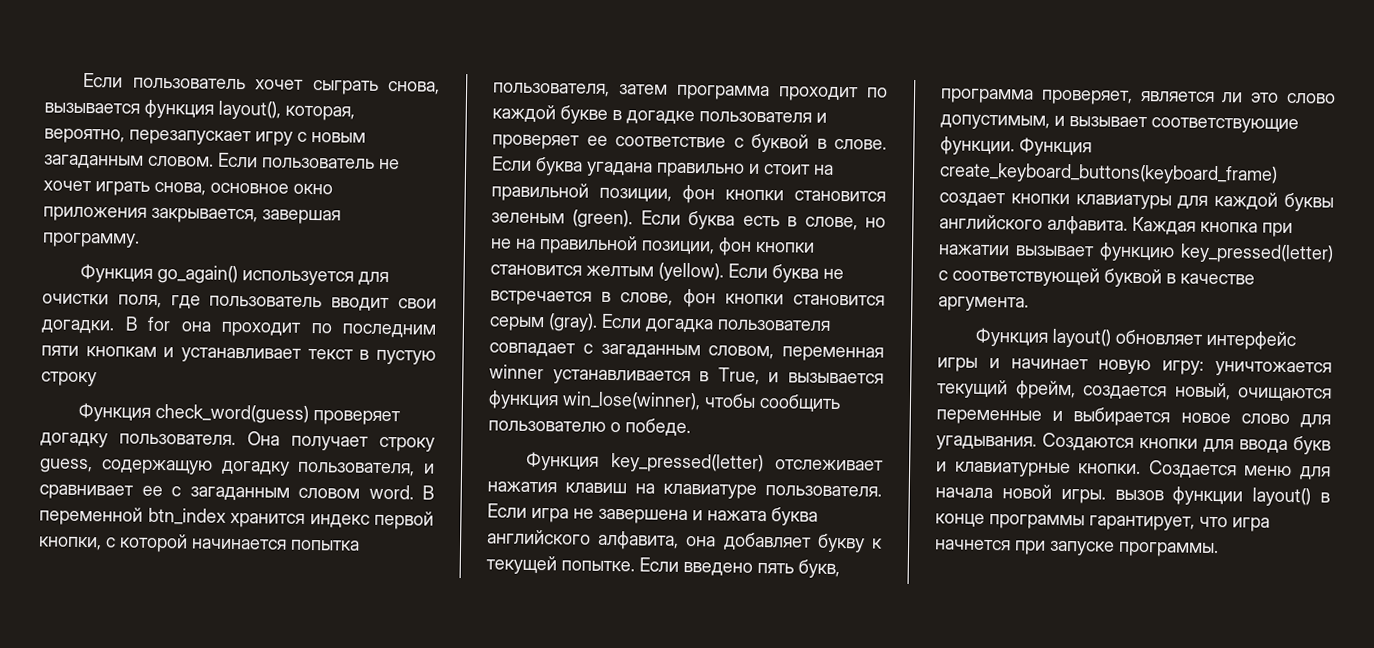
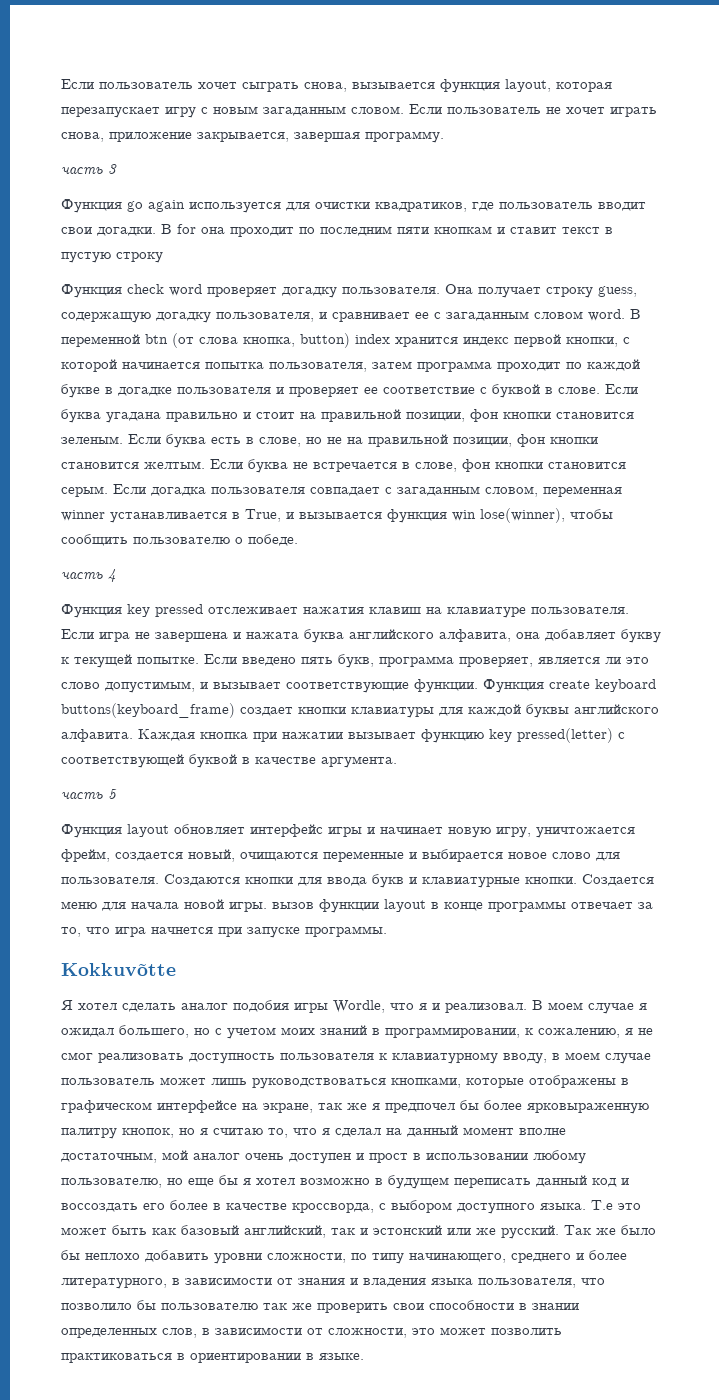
- Если пользователь хочет сыграть снова, вызывается функция layout(), которая, вероятно, перезапускает игру с новым загаданным словом.
+ Если пользователь хочет сыграть снова, вызывается функция layout, которая перезапускает игру с новым загаданным словом.
- Если пользователь не хочет играть снова, основное окно приложения закрывается, завершая программу.
+ Если пользователь не хочет играть снова, приложение закрывается, завершая программу.
- Функция go_again() используется для очистки поля, где пользователь вводит свои догадки.
+ часть 3
+ Функция go again используется для очистки квадратиков, где пользователь вводит свои догадки.
- В for она проходит по последним пяти кнопкам и устанавливает текст в пустую строку
+ В for она проходит по последним пяти кнопкам и ставит текст в пустую строку
- Функция check_word(guess) проверяет догадку пользователя.
+ Функция check word проверяет догадку пользователя.
- В переменной btn_index хранится индекс первой кнопки, с которой начинается попытка пользователя, затем программа проходит по каждой букве в догадке пользователя и проверяет ее соответствие с буквой в слове.
+ В переменной btn (от слова кнопка, button) index хранится индекс первой кнопки, с которой начинается попытка пользователя, затем программа проходит по каждой букве в догадке пользователя и проверяет ее соответствие с буквой в слове.
- Если буква угадана правильно и стоит на правильной позиции, фон кнопки становится зеленым (green).
+ Если буква угадана правильно и стоит на правильной позиции, фон кнопки становится зеленым.
- Если буква есть в слове, но не на правильной позиции, фон кнопки становится желтым (yellow).
+ Если буква есть в слове, но не на правильной позиции, фон кнопки становится желтым.
- Если буква не встречается в слове, фон кнопки становится серым (gray).
+ Если буква не встречается в слове, фон кнопки становится серым.
- Если догадка пользователя совпадает с загаданным словом, переменная winner устанавливается в True, и вызывается функция win_lose(winner), чтобы сообщить пользователю о победе.
+ Если догадка пользователя совпадает с загаданным словом, переменная winner устанавливается в True, и вызывается функция win lose(winner), чтобы сообщить пользователю о победе.
- Функция key_pressed(letter) отслеживает нажатия клавиш на клавиатуре пользователя.
+ часть 4
+ Функция key pressed отслеживает нажатия клавиш на клавиатуре пользователя.
- Функция create_keyboard_buttons(keyboard_frame) создает кнопки клавиатуры для каждой буквы английского алфавита.
+ Функция create keyboard buttons(keyboard_frame) создает кнопки клавиатуры для каждой буквы английского алфавита.
- Каждая кнопка при нажатии вызывает функцию key_pressed(letter) с соответствующей буквой в качестве аргумента.
+ Каждая кнопка при нажатии вызывает функцию key pressed(letter) с соответствующей буквой в качестве аргумента.
- Функция layout() обновляет интерфейс игры и начинает новую игру: уничтожается текущий фрейм, создается новый, очищаются переменные и выбирается новое слово для угадывания.
+ часть 5
+ Функция layout обновляет интерфейс игры и начинает новую игру, уничтожается фрейм, создается новый, очищаются переменные и выбирается новое слово для пользователя.
- Создается меню для начала новой игры. вызов функции layout() в конце программы гарантирует, что игра начнется при запуске программы.
+ Создается меню для начала новой игры. вызов функции layout в конце программы отвечает за то, что игра начнется при запуске программы.
+ Kokkuvõtte
+ Я хотел сделать аналог подобия игры Wordle, что я и реализовал. В моем случае я ожидал большего, но с учетом моих знаний в программировании, к сожалению, я не смог реализовать доступность пользователя к клавиатурному вводу, в моем случае пользователь может лишь руководствоваться кнопками, которые отображены в графическом интерфейсе на экране, так же я предпочел бы более ярковыраженную палитру кнопок, но я считаю то, что я сделал на данный момент вполне достаточным, мой аналог очень доступен и прост в использовании любому пользователю, но еще бы я хотел возможно в будущем переписать данный код и воссоздать его более в качестве кроссворда, с выбором доступного языка. Т.е это может быть как базовый английский, так и эстонский или же русский. Так же было бы неплохо добавить уровни сложности, по типу начинающего, среднего и более литературного, в зависимости от знания и владения языка пользователя, что позволило бы пользователю так же проверить свои способности в знании определенных слов, в зависимости от сложности, это может позволить практиковаться в ориентировании в языке.

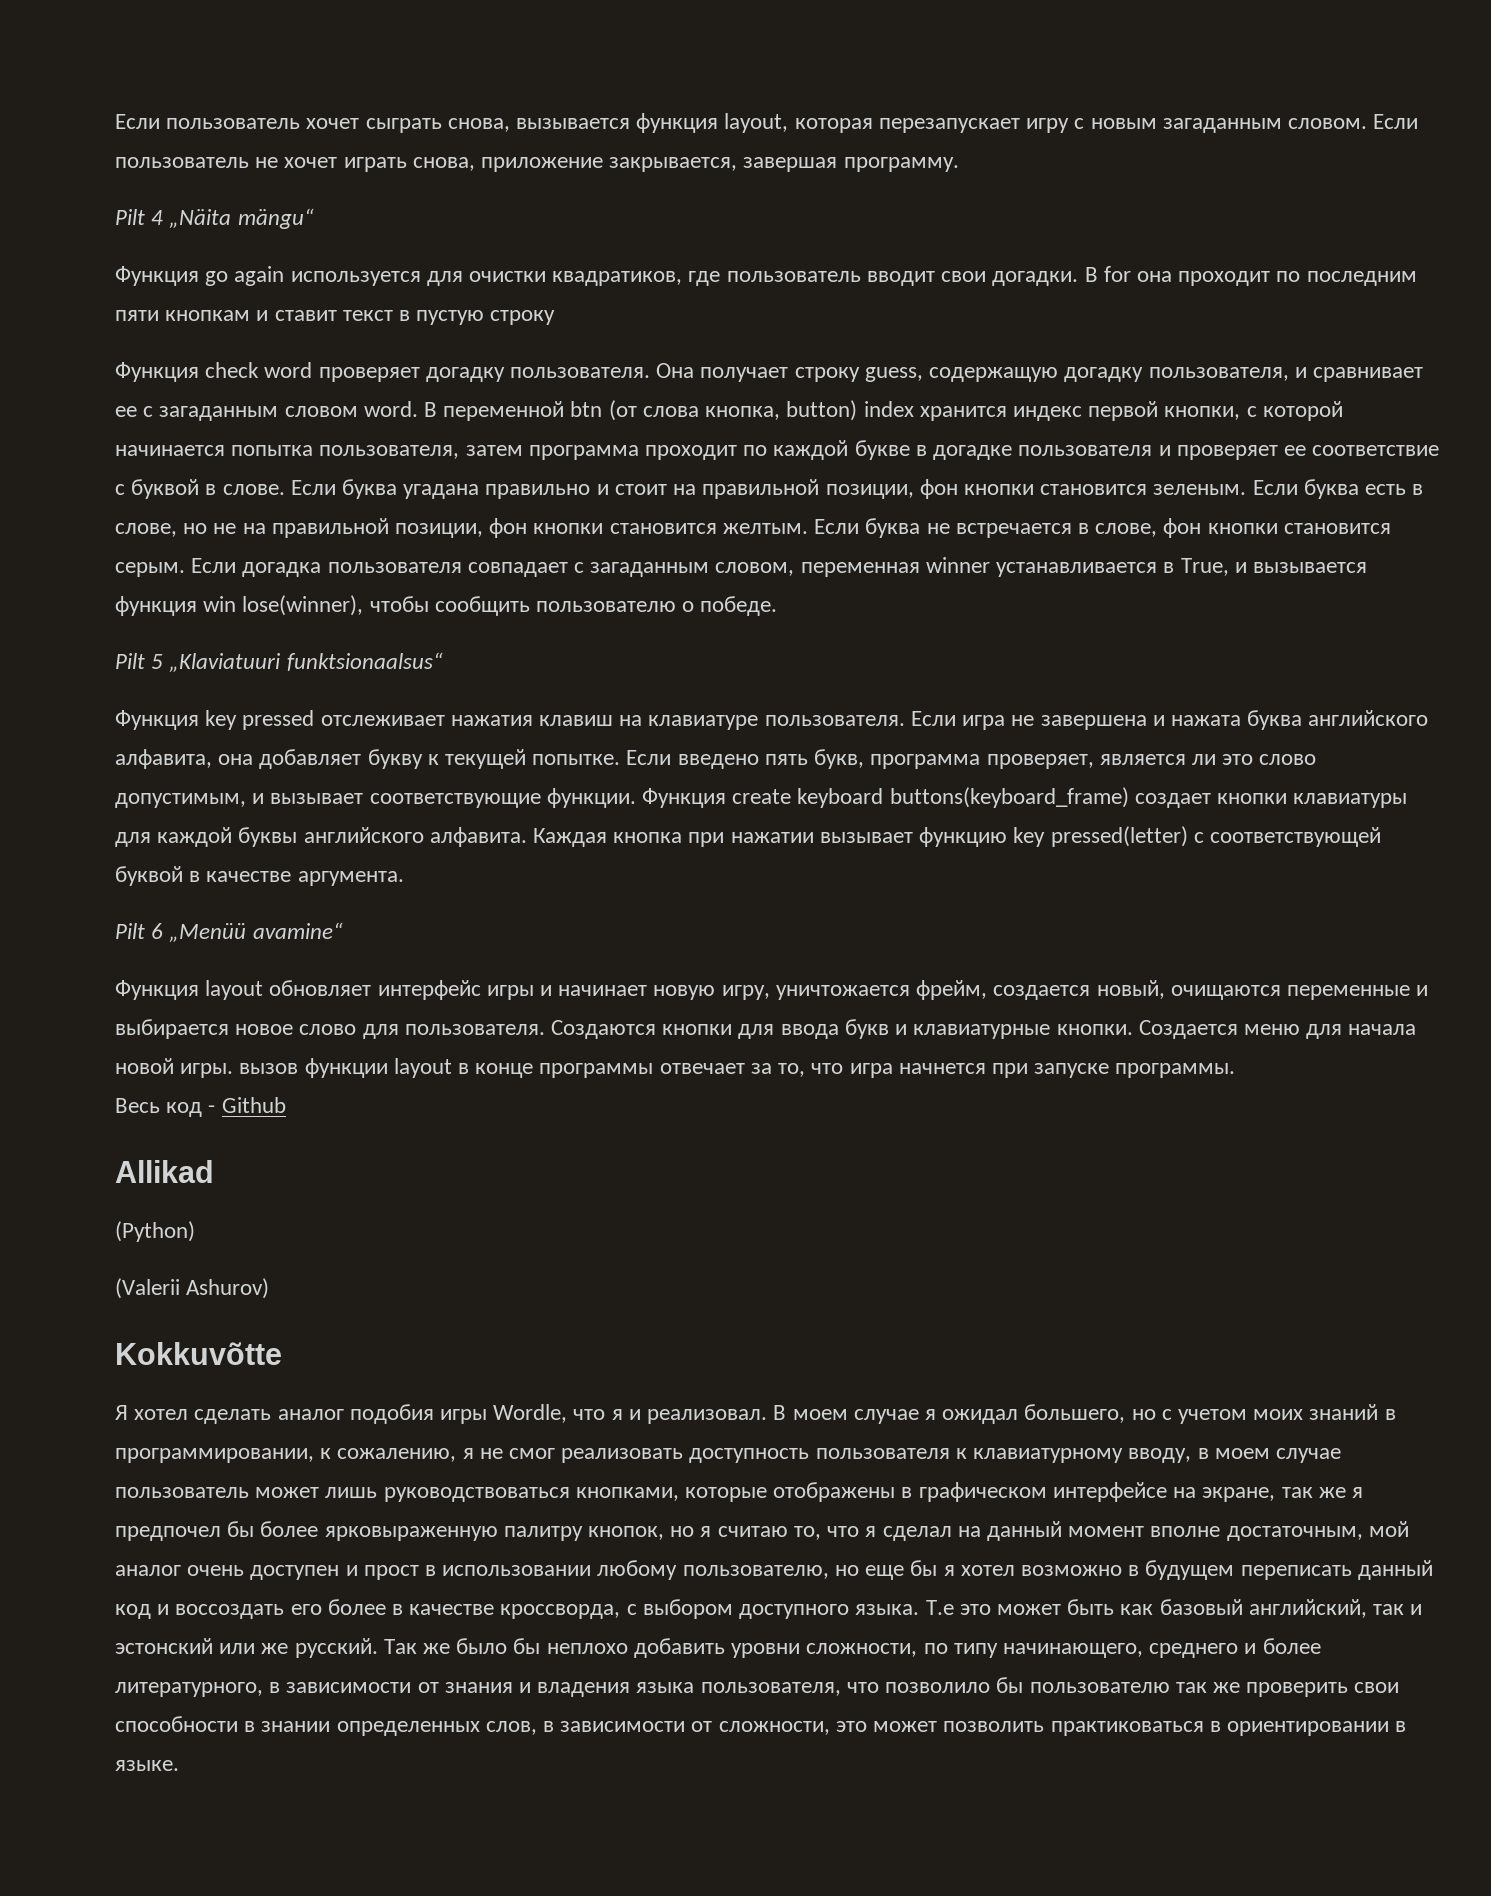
- часть 3
+ Pilt 4 „Näita mängu“
- часть 4
+ Pilt 5 „Klaviatuuri funktsionaalsus“
- часть 5
+ Pilt 6 „Menüü avamine“
+ Весь код - Github
+ Allikad
+ (Python)
+ (Valerii Ashurov)

